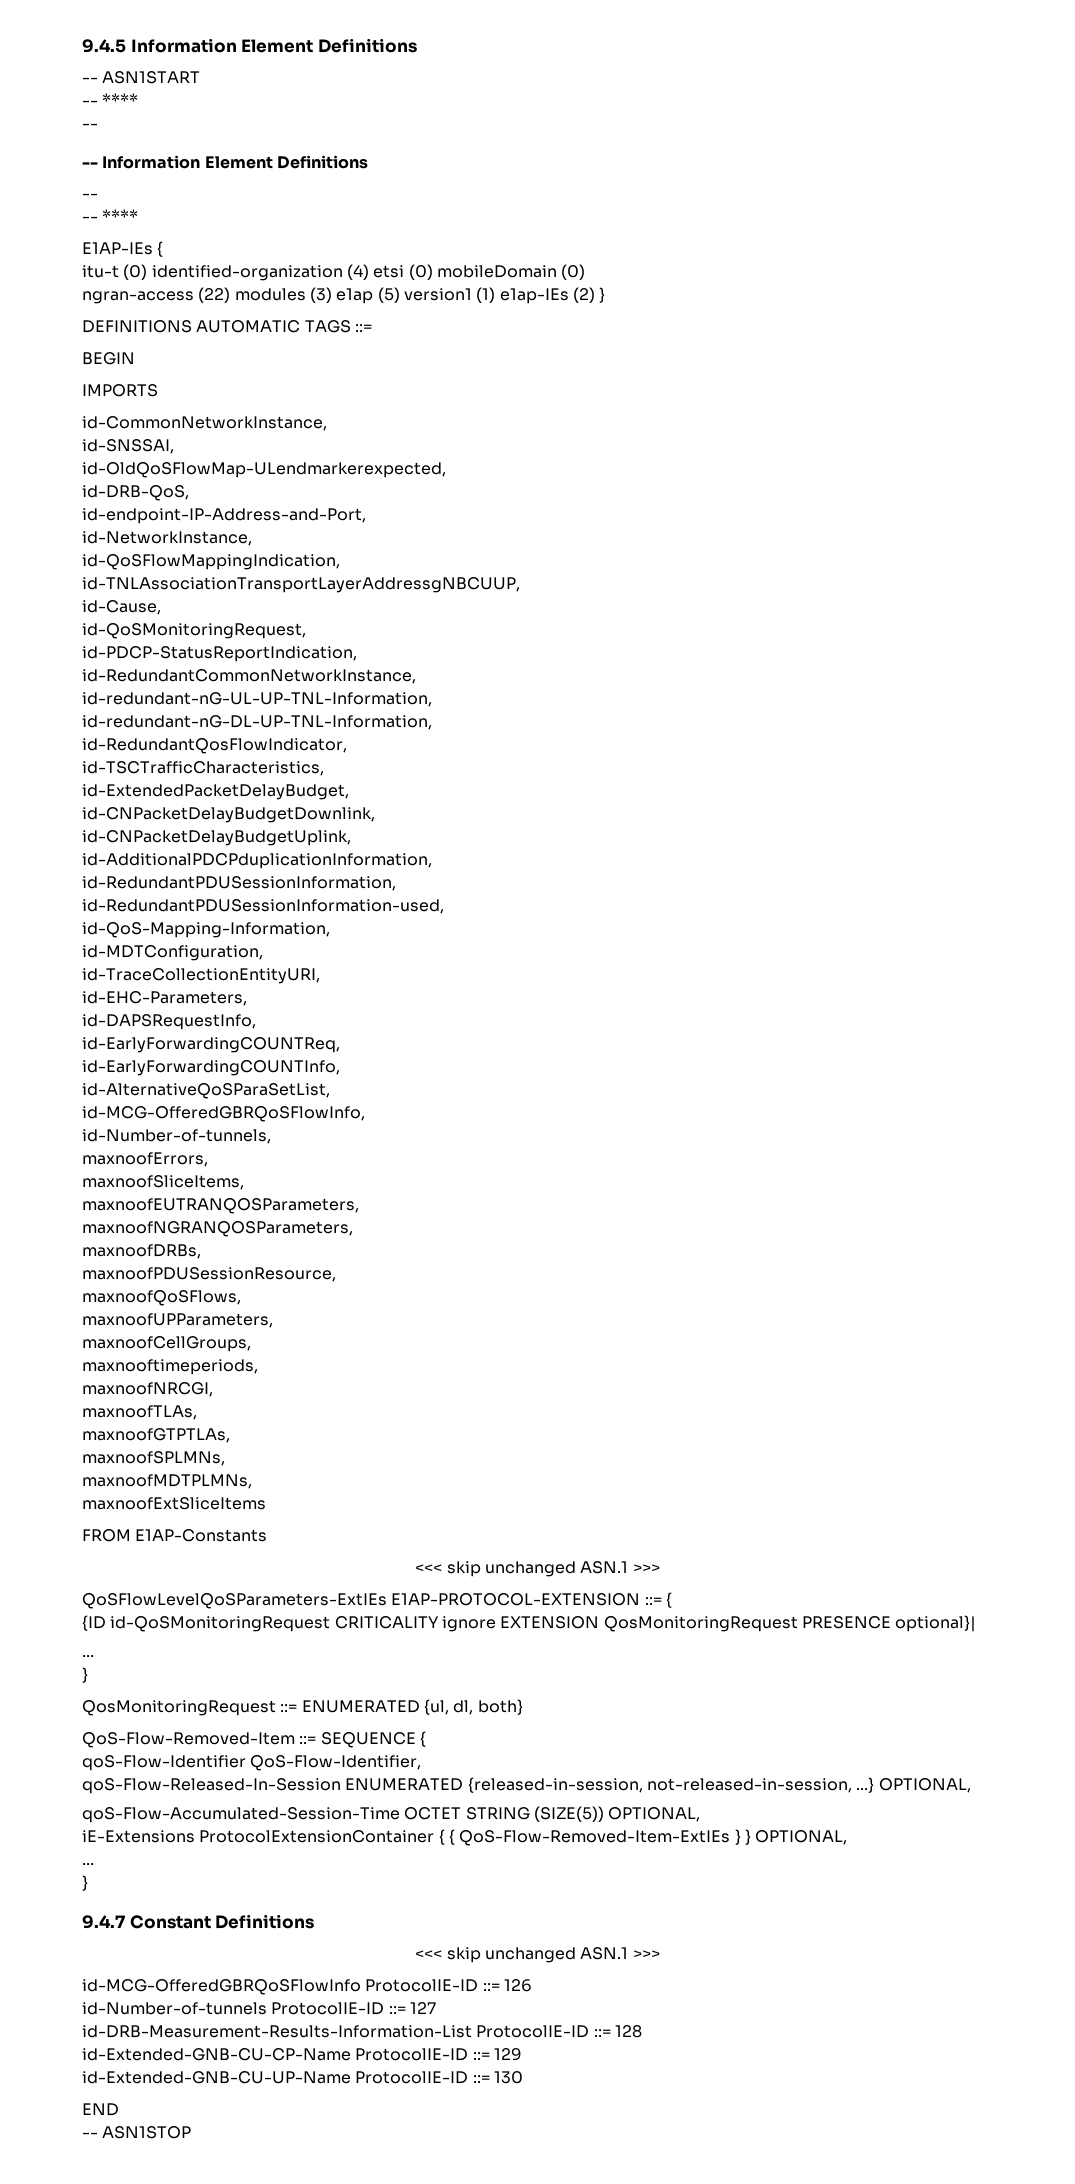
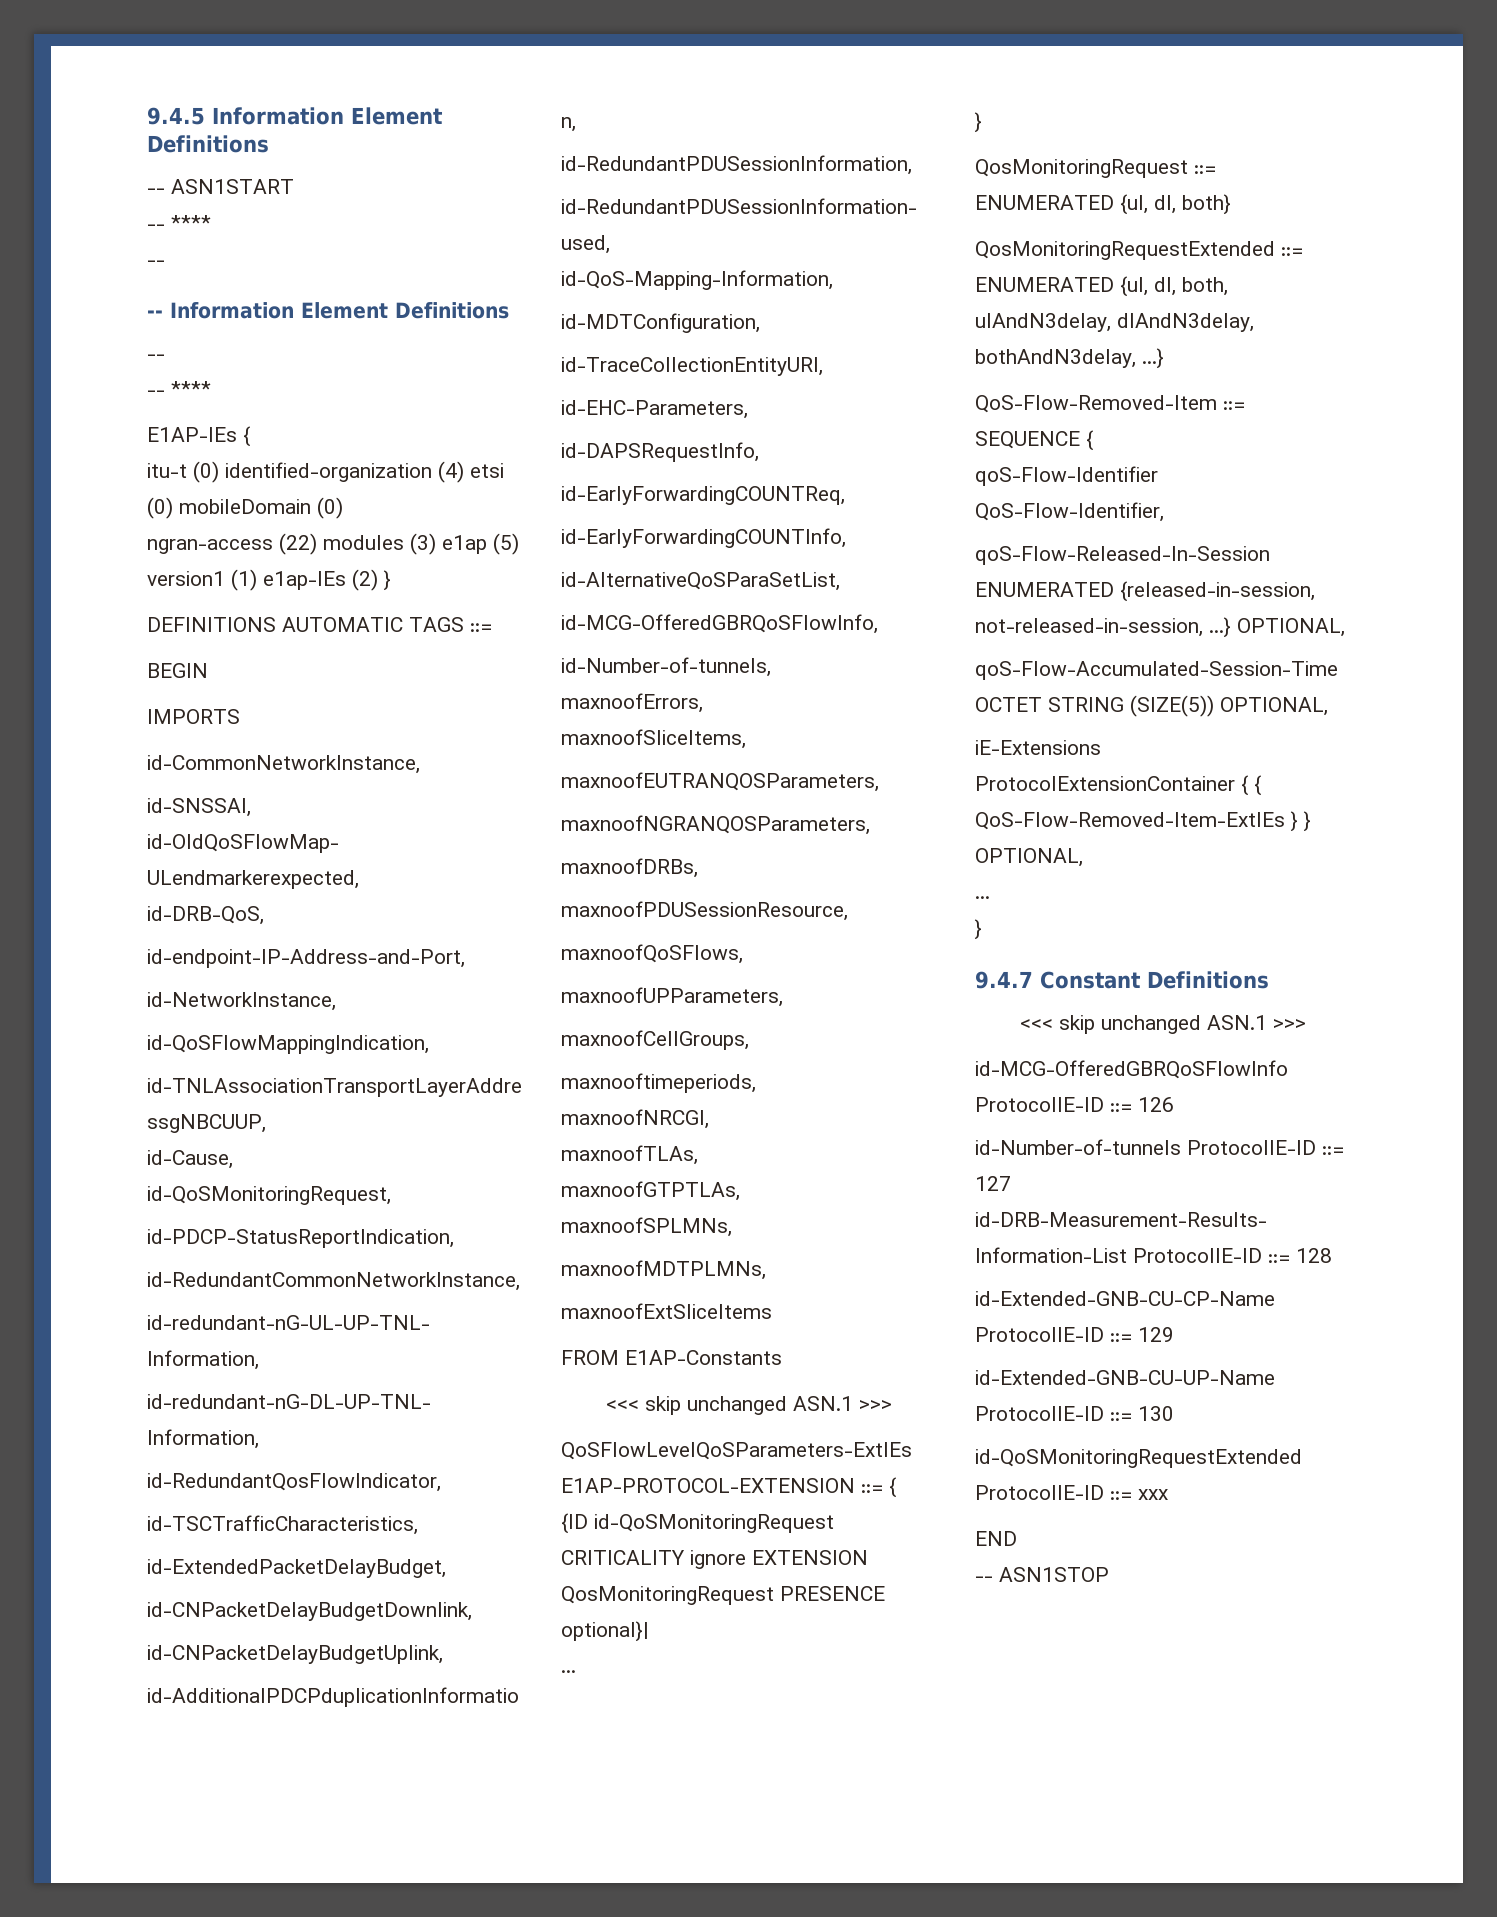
+ QosMonitoringRequestExtended ::= ENUMERATED {ul, dl, both, ulAndN3delay, dlAndN3delay, bothAndN3delay, ...}
+ id-QoSMonitoringRequestExtended ProtocolIE-ID ::= xxx

